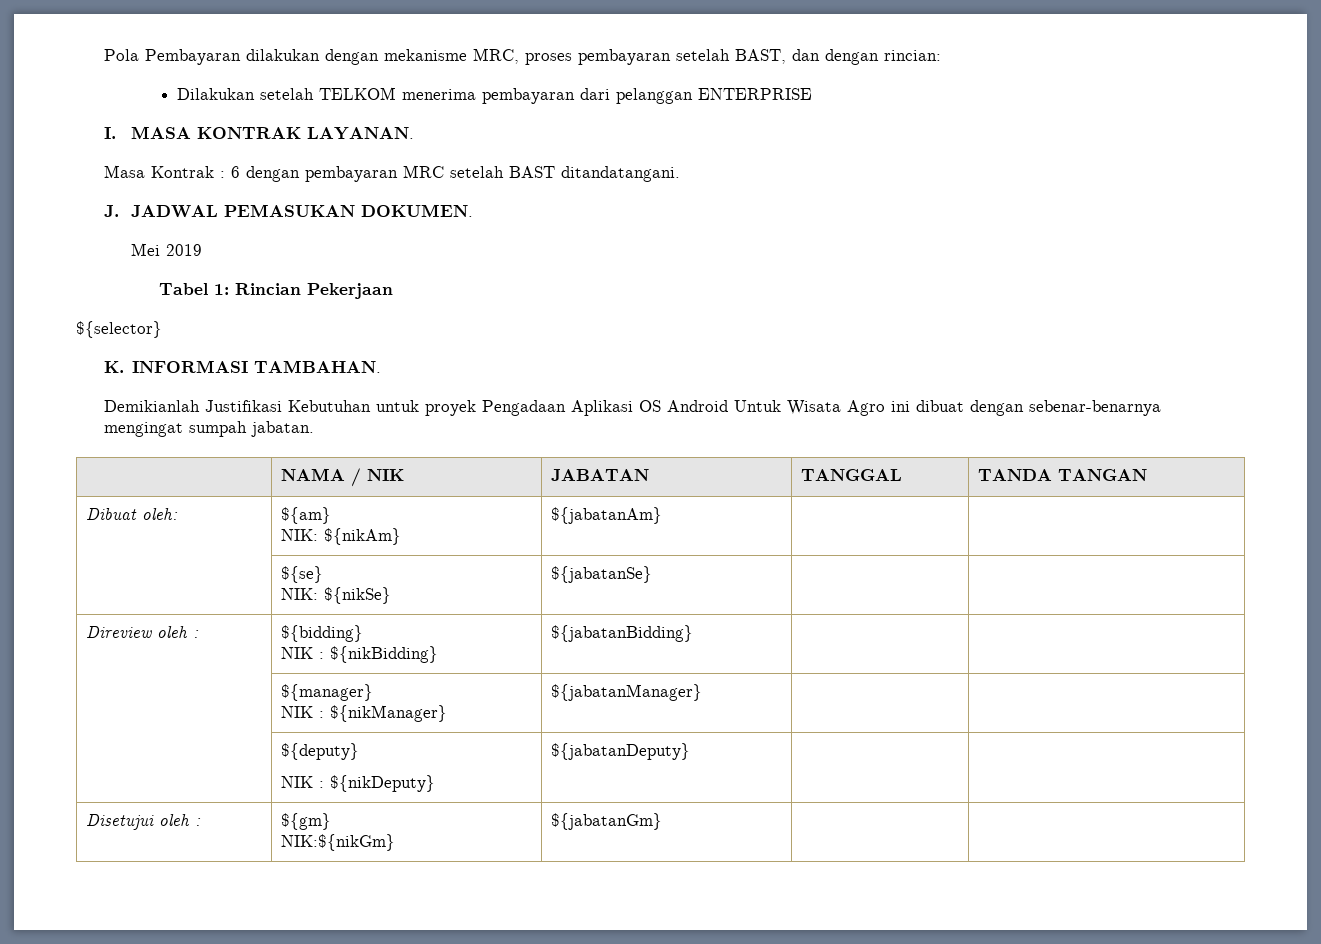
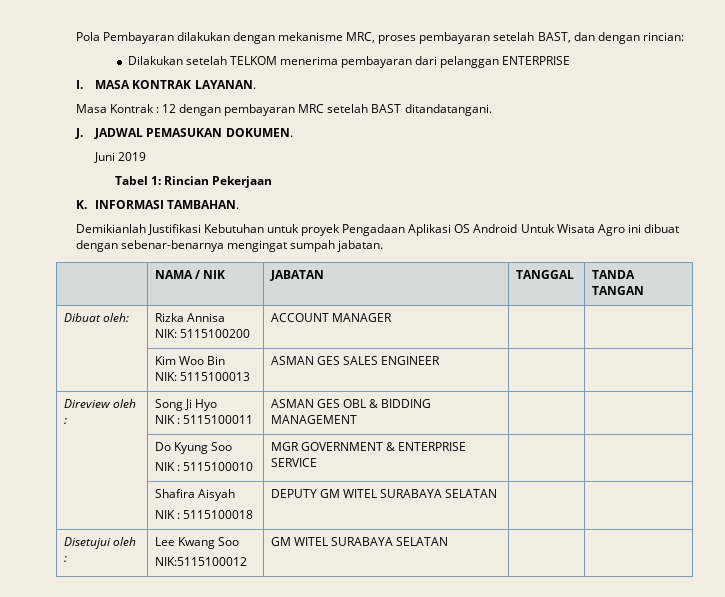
- Masa Kontrak : 6 dengan pembayaran MRC setelah BAST ditandatangani.
+ Masa Kontrak : 12 dengan pembayaran MRC setelah BAST ditandatangani.
- Mei 2019
+ Juni 2019
- ${selector}
- Dibuat oleh: | ${am}
- NIK: ${nikAm} | ${jabatanAm} | |
- | ${se}
- NIK: ${nikSe} | ${jabatanSe} | |
+ Dibuat oleh: | Rizka Annisa
+ NIK: 5115100200 | ACCOUNT MANAGER | |
+ | Kim Woo Bin
+ NIK: 5115100013 | ASMAN GES SALES ENGINEER | |
- Direview oleh : | ${bidding}
- NIK : ${nikBidding} | ${jabatanBidding} | |
- | ${manager}
- NIK : ${nikManager} | ${jabatanManager} | |
- | ${deputy}
- NIK : ${nikDeputy} | ${jabatanDeputy} | |
- Disetujui oleh : | ${gm}
- NIK:${nikGm} | ${jabatanGm} | |
+ Direview oleh : | Song Ji Hyo
+ NIK : 5115100011 | ASMAN GES OBL & BIDDING MANAGEMENT | |
+ | Do Kyung Soo
+ NIK : 5115100010 | MGR GOVERNMENT & ENTERPRISE SERVICE | |
+ | Shafira Aisyah
+ NIK : 5115100018 | DEPUTY GM WITEL SURABAYA SELATAN | |
+ Disetujui oleh : | Lee Kwang Soo
+ NIK:5115100012 | GM WITEL SURABAYA SELATAN | |

